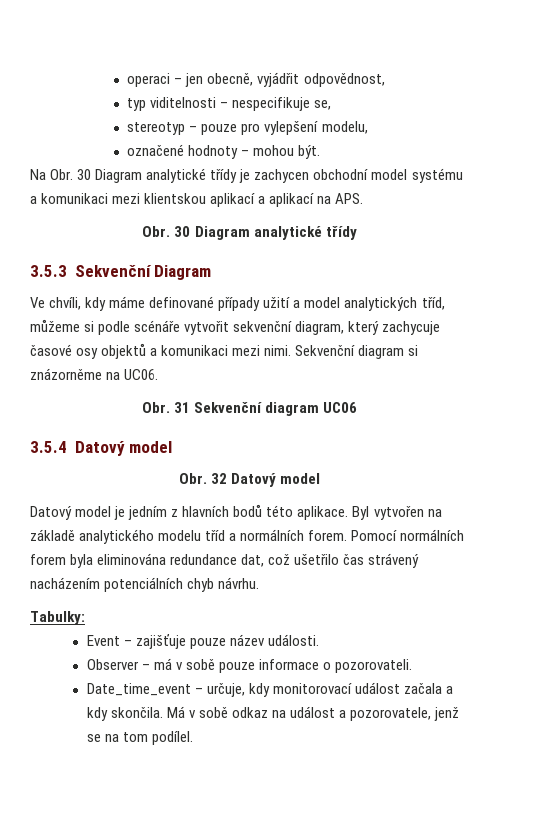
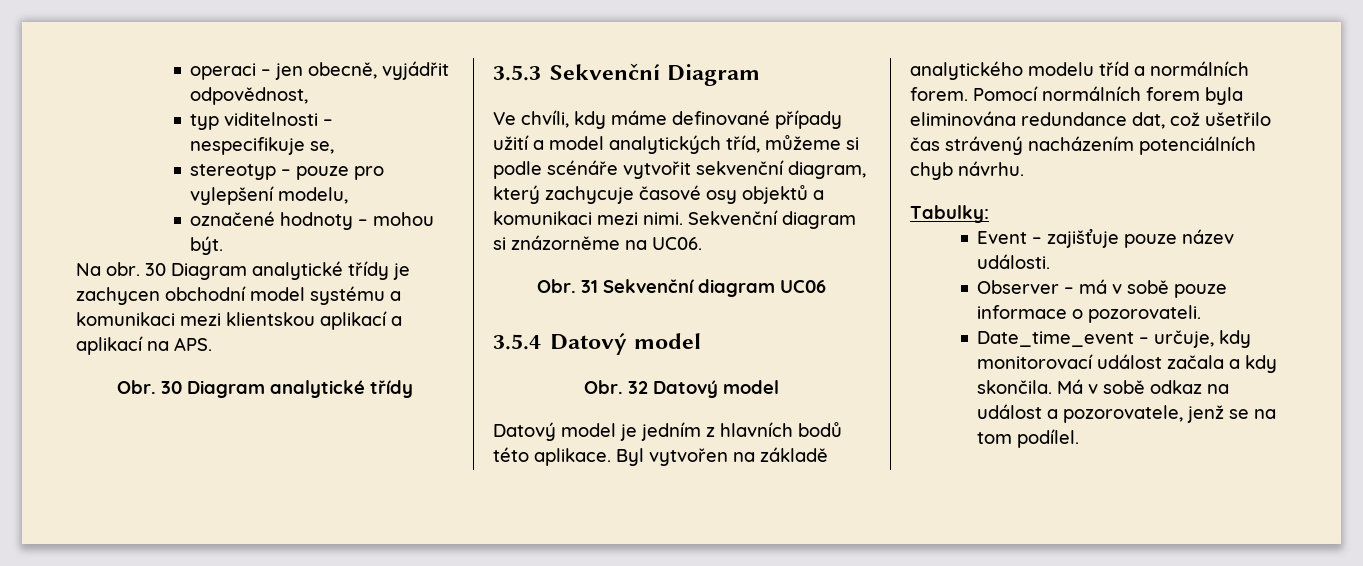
- Na Obr. 30 Diagram analytické třídy je zachycen obchodní model systému a komunikaci mezi klientskou aplikací a aplikací na APS.
+ Na obr. 30 Diagram analytické třídy je zachycen obchodní model systému a komunikaci mezi klientskou aplikací a aplikací na APS.

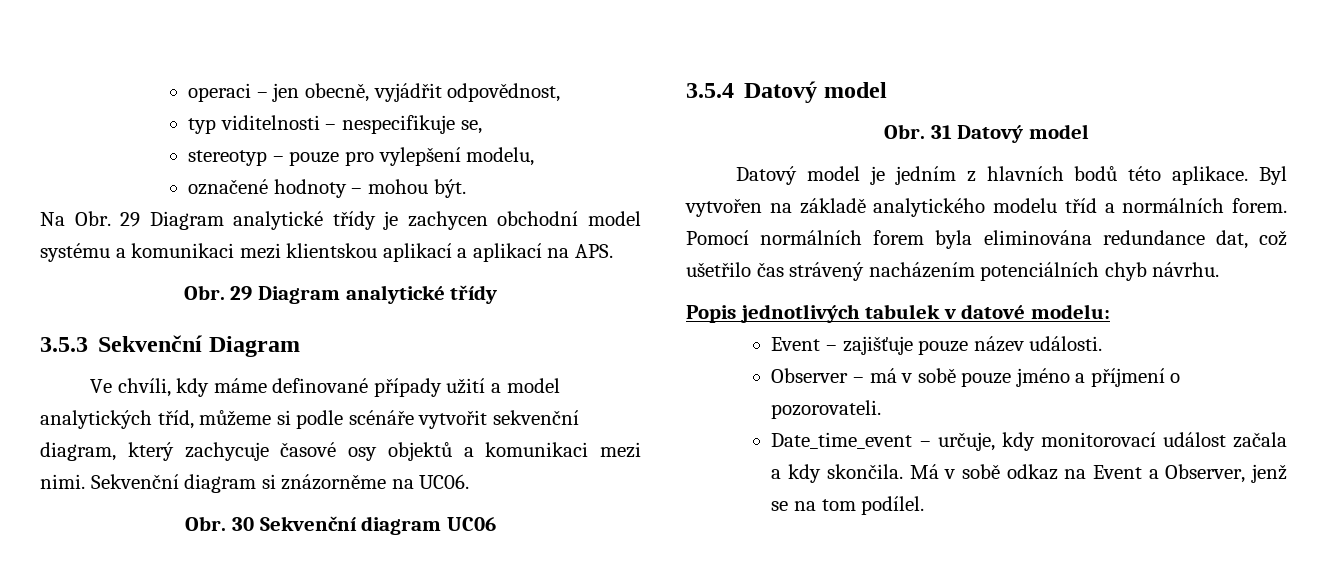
- Na obr. 30 Diagram analytické třídy je zachycen obchodní model systému a komunikaci mezi klientskou aplikací a aplikací na APS.
- Obr. 30 Diagram analytické třídy
+ Na Obr. 29 Diagram analytické třídy je zachycen obchodní model systému a komunikaci mezi klientskou aplikací a aplikací na APS.
+ Obr. 29 Diagram analytické třídy
- Obr. 31 Sekvenční diagram UC06
+ Obr. 30 Sekvenční diagram UC06
- Obr. 32 Datový model
+ Obr. 31 Datový model
- Tabulky:
+ Popis jednotlivých tabulek v datové modelu:
- Observer – má v sobě pouze informace o pozorovateli.
+ Observer – má v sobě pouze jméno a příjmení o pozorovateli.
- Má v sobě odkaz na událost a pozorovatele, jenž se na tom podílel.
+ Má v sobě odkaz na Event a Observer, jenž se na tom podílel.

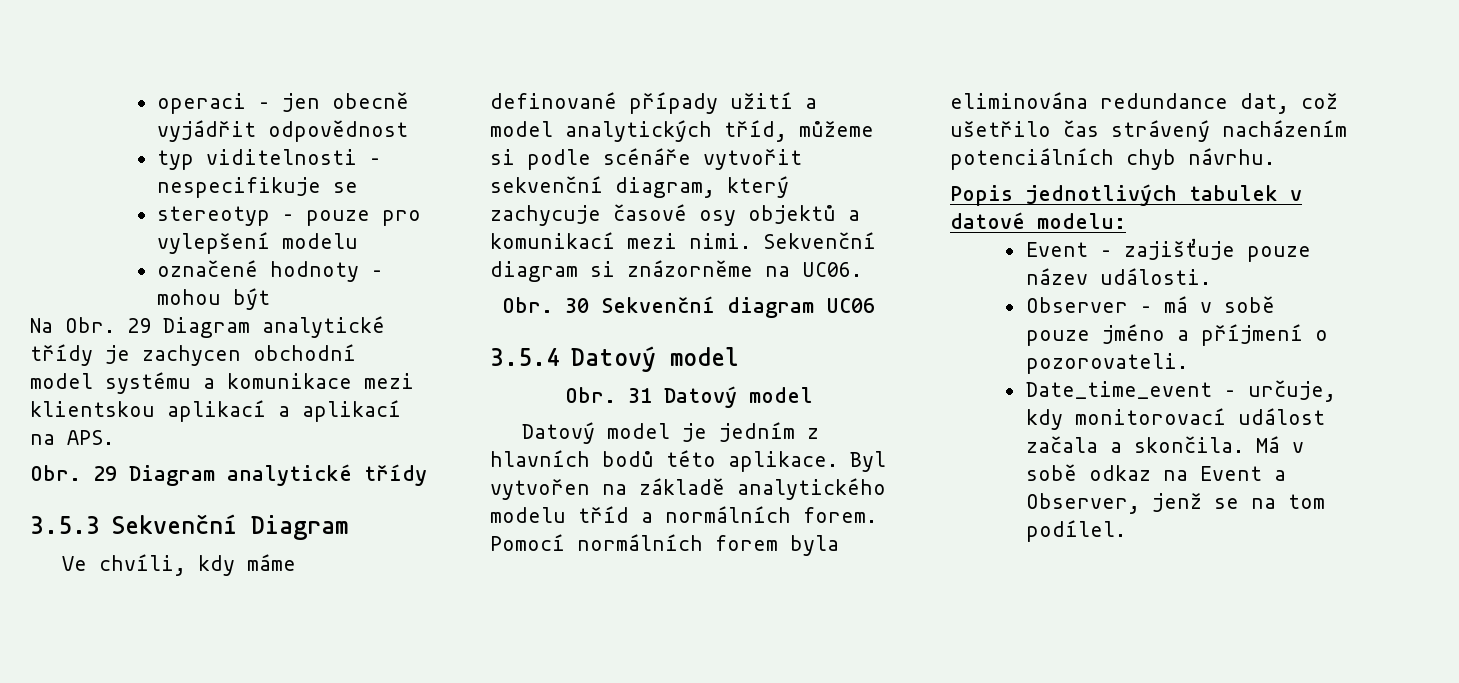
- operaci – jen obecně, vyjádřit odpovědnost,
+ operaci – jen obecně vyjádřit odpovědnost
- typ viditelnosti – nespecifikuje se,
+ typ viditelnosti – nespecifikuje se
- stereotyp – pouze pro vylepšení modelu,
+ stereotyp – pouze pro vylepšení modelu
- označené hodnoty – mohou být.
+ označené hodnoty – mohou být
- Na Obr. 29 Diagram analytické třídy je zachycen obchodní model systému a komunikaci mezi klientskou aplikací a aplikací na APS.
+ Na Obr. 29 Diagram analytické třídy je zachycen obchodní model systému a komunikace mezi klientskou aplikací a aplikací na APS.
- Ve chvíli, kdy máme definované případy užití a model analytických tříd, můžeme si podle scénáře vytvořit sekvenční diagram, který zachycuje časové osy objektů a komunikaci mezi nimi.
+ Ve chvíli, kdy máme definované případy užití a model analytických tříd, můžeme si podle scénáře vytvořit sekvenční diagram, který zachycuje časové osy objektů a komunikací mezi nimi.
- Date_time_event – určuje, kdy monitorovací událost začala a kdy skončila.
+ Date_time_event – určuje, kdy monitorovací událost začala a skončila.

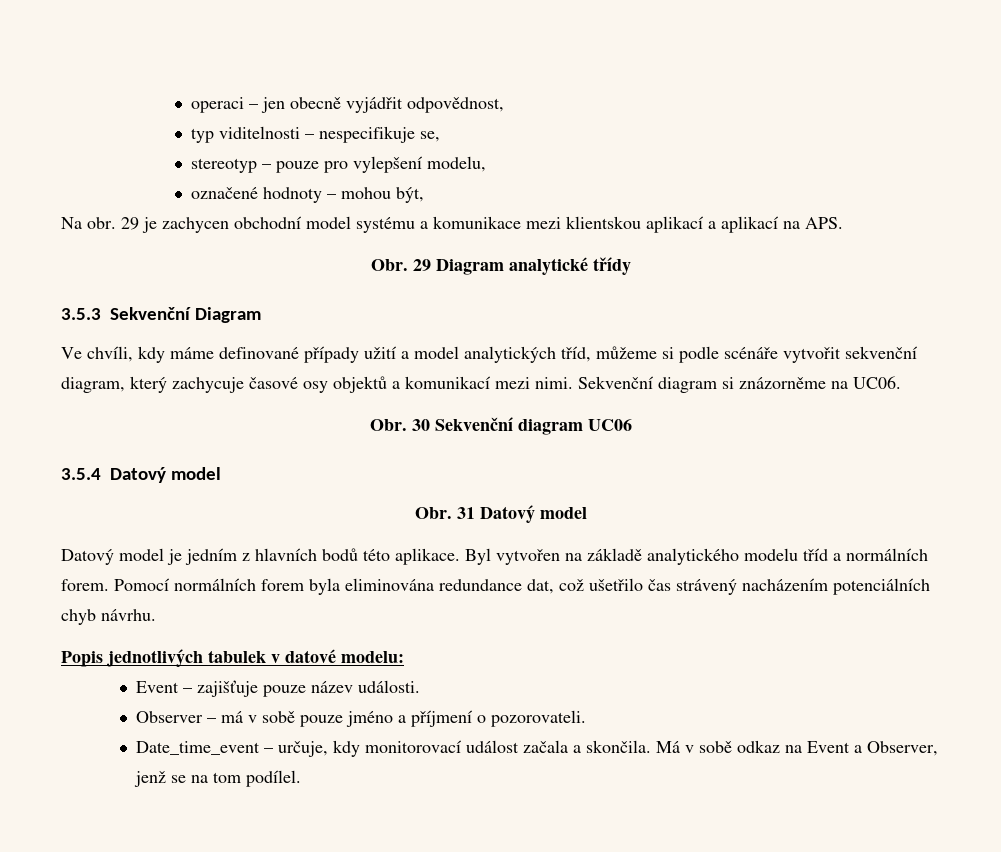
- operaci – jen obecně vyjádřit odpovědnost
+ operaci – jen obecně vyjádřit odpovědnost,
- typ viditelnosti – nespecifikuje se
+ typ viditelnosti – nespecifikuje se,
- stereotyp – pouze pro vylepšení modelu
+ stereotyp – pouze pro vylepšení modelu,
- označené hodnoty – mohou být
+ označené hodnoty – mohou být,
- Na Obr. 29 Diagram analytické třídy je zachycen obchodní model systému a komunikace mezi klientskou aplikací a aplikací na APS.
+ Na obr. 29 je zachycen obchodní model systému a komunikace mezi klientskou aplikací a aplikací na APS.

